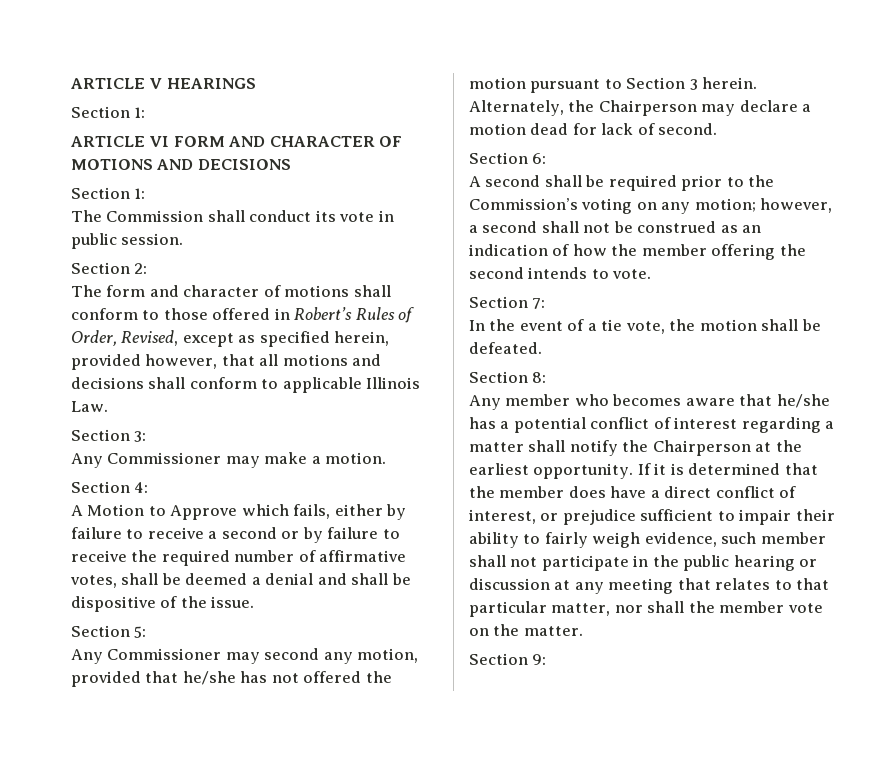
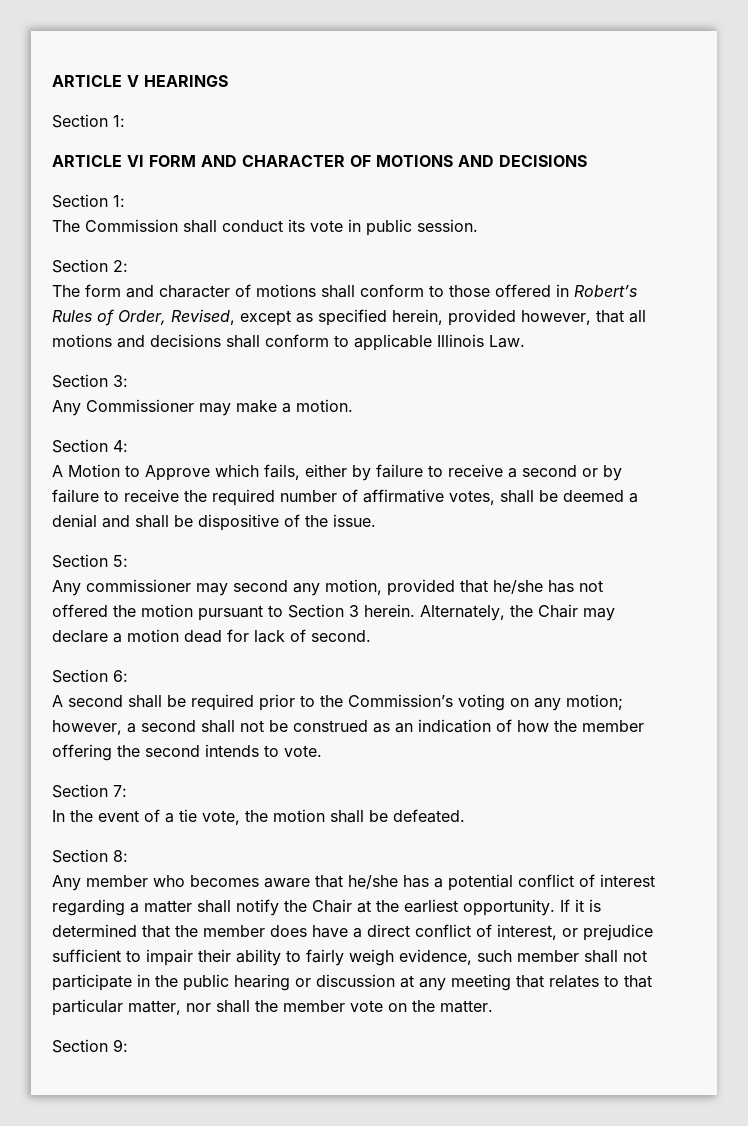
- Any Commissioner may second any motion, provided that he/she has not offered the motion pursuant to Section 3 herein.
+ Any commissioner may second any motion, provided that he/she has not offered the motion pursuant to Section 3 herein.
- Alternately, the Chairperson may declare a motion dead for lack of second.
+ Alternately, the Chair may declare a motion dead for lack of second.
- Any member who becomes aware that he/she has a potential conflict of interest regarding a matter shall notify the Chairperson at the earliest opportunity.
+ Any member who becomes aware that he/she has a potential conflict of interest regarding a matter shall notify the Chair at the earliest opportunity.

